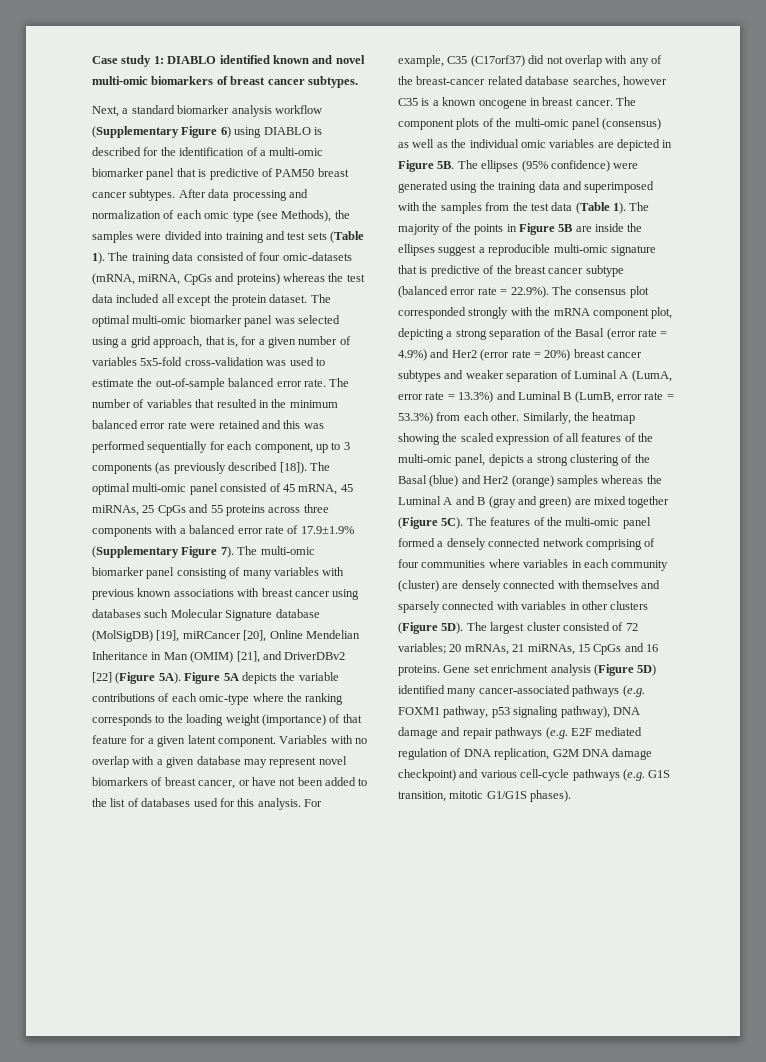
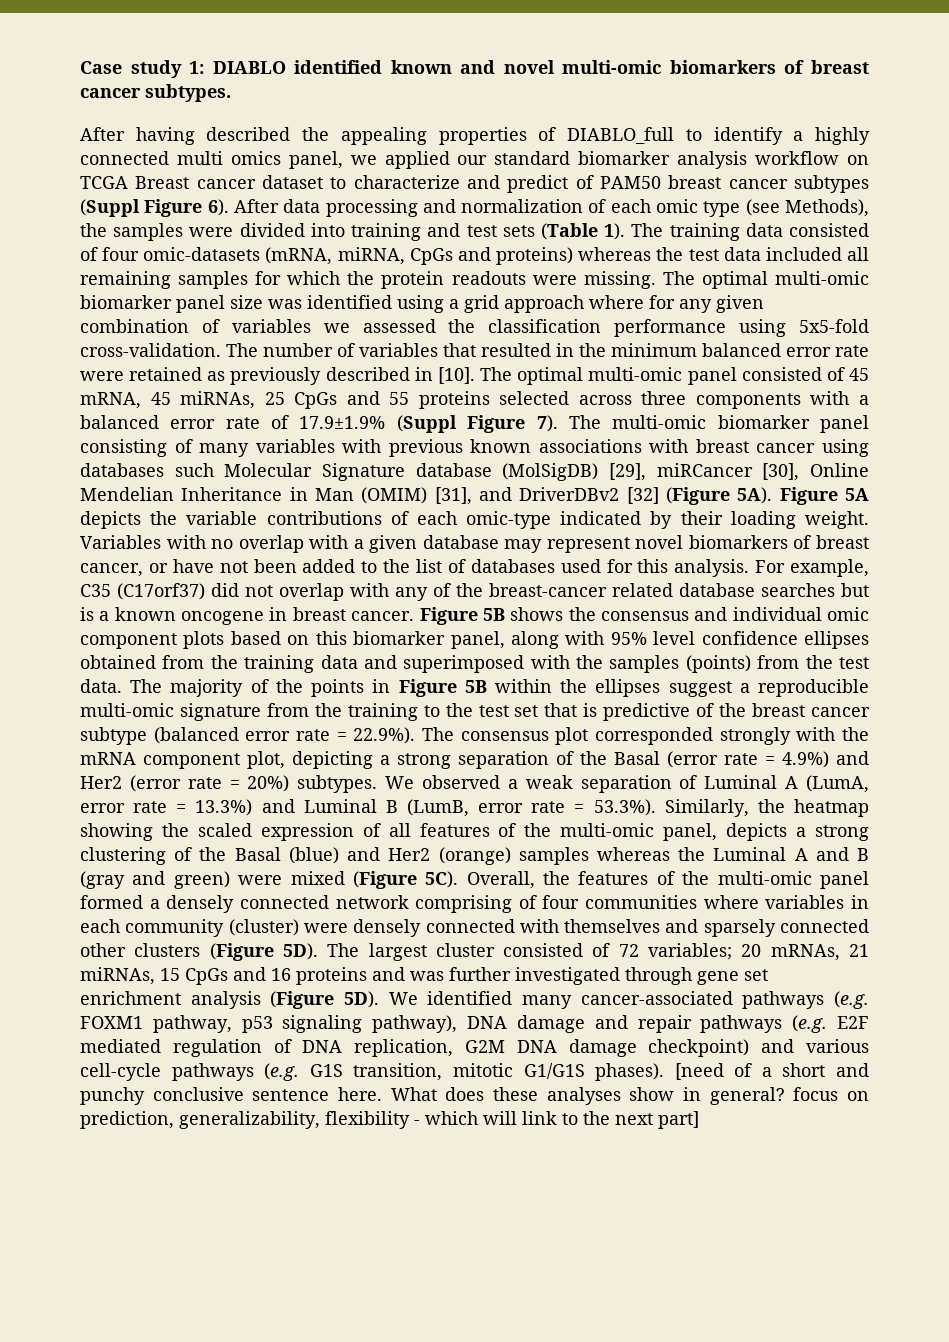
- Next, a standard biomarker analysis workflow (Supplementary Figure 6) using DIABLO is described for the identification of a multi-omic biomarker panel that is predictive of PAM50 breast cancer subtypes.
+ After having described the appealing properties of DIABLO_full to identify a highly connected multi omics panel, we applied our standard biomarker analysis workflow on TCGA Breast cancer dataset to characterize and predict of PAM50 breast cancer subtypes (Suppl Figure 6).
- The training data consisted of four omic-datasets (mRNA, miRNA, CpGs and proteins) whereas the test data included all except the protein dataset.
+ The training data consisted of four omic-datasets (mRNA, miRNA, CpGs and proteins) whereas the test data included all remaining samples for which the protein readouts were missing.
- The optimal multi-omic biomarker panel was selected using a grid approach, that is, for a given number of variables 5x5-fold cross-validation was used to estimate the out-of-sample balanced error rate.
+ The optimal multi-omic biomarker panel size was identified using a grid approach where for any given combination of variables we assessed the classification performance using 5x5-fold cross-validation.
- The number of variables that resulted in the minimum balanced error rate were retained and this was performed sequentially for each component, up to 3 components (as previously described [18]).
+ The number of variables that resulted in the minimum balanced error rate were retained as previously described in [10].
- The optimal multi-omic panel consisted of 45 mRNA, 45 miRNAs, 25 CpGs and 55 proteins across three components with a balanced error rate of 17.9±1.9% (Supplementary Figure 7).
+ The optimal multi-omic panel consisted of 45 mRNA, 45 miRNAs, 25 CpGs and 55 proteins selected across three components with a balanced error rate of 17.9±1.9% (Suppl Figure 7).
- The multi-omic biomarker panel consisting of many variables with previous known associations with breast cancer using databases such Molecular Signature database (MolSigDB) [19], miRCancer [20], Online Mendelian Inheritance in Man (OMIM) [21], and DriverDBv2 [22] (Figure 5A).
+ The multi-omic biomarker panel consisting of many variables with previous known associations with breast cancer using databases such Molecular Signature database (MolSigDB) [29], miRCancer [30], Online Mendelian Inheritance in Man (OMIM) [31], and DriverDBv2 [32] (Figure 5A).
- Figure 5A depicts the variable contributions of each omic-type where the ranking corresponds to the loading weight (importance) of that feature for a given latent component.
+ Figure 5A depicts the variable contributions of each omic-type indicated by their loading weight.
- For example, C35 (C17orf37) did not overlap with any of the breast-cancer related database searches, however C35 is a known oncogene in breast cancer.
+ For example, C35 (C17orf37) did not overlap with any of the breast-cancer related database searches but is a known oncogene in breast cancer.
- The component plots of the multi-omic panel (consensus) as well as the individual omic variables are depicted in Figure 5B. The ellipses (95% confidence) were generated using the training data and superimposed with the samples from the test data (Table 1).
+ Figure 5B shows the consensus and individual omic component plots based on this biomarker panel, along with 95% level confidence ellipses obtained from the training data and superimposed with the samples (points) from the test data.
- The majority of the points in Figure 5B are inside the ellipses suggest a reproducible multi-omic signature that is predictive of the breast cancer subtype (balanced error rate = 22.9%). The consensus plot corresponded strongly with the mRNA component plot, depicting a strong separation of the Basal (error rate = 4.9%) and Her2 (error rate = 20%) breast cancer subtypes and weaker separation of Luminal A (LumA, error rate = 13.3%) and Luminal B (LumB, error rate = 53.3%) from each other. Similarly, the heatmap showing the scaled expression of all features of the multi-omic panel, depicts a strong clustering of the Basal (blue) and Her2 (orange) samples whereas the Luminal A and B (gray and green) are mixed together (Figure 5C). The features of the multi-omic panel formed a densely connected network comprising of four communities where variables in each community (cluster) are densely connected with themselves and sparsely connected with variables in other clusters (Figure 5D).
+ The majority of the points in Figure 5B within the ellipses suggest a reproducible multi-omic signature from the training to the test set that is predictive of the breast cancer subtype (balanced error rate = 22.9%). The consensus plot corresponded strongly with the mRNA component plot, depicting a strong separation of the Basal (error rate = 4.9%) and Her2 (error rate = 20%) subtypes. We observed a weak separation of Luminal A (LumA, error rate = 13.3%) and Luminal B (LumB, error rate = 53.3%). Similarly, the heatmap showing the scaled expression of all features of the multi-omic panel, depicts a strong clustering of the Basal (blue) and Her2 (orange) samples whereas the Luminal A and B (gray and green) were mixed (Figure 5C). Overall, the features of the multi-omic panel formed a densely connected network comprising of four communities where variables in each community (cluster) were densely connected with themselves and sparsely connected other clusters (Figure 5D).
- The largest cluster consisted of 72 variables; 20 mRNAs, 21 miRNAs, 15 CpGs and 16 proteins. Gene set enrichment analysis (Figure 5D) identified many cancer-associated pathways (e.g. FOXM1 pathway, p53 signaling pathway), DNA damage and repair pathways (e.g. E2F mediated regulation of DNA replication, G2M DNA damage checkpoint) and various cell-cycle pathways (e.g. G1S transition, mitotic G1/G1S phases).
+ The largest cluster consisted of 72 variables; 20 mRNAs, 21 miRNAs, 15 CpGs and 16 proteins and was further investigated through gene set enrichment analysis (Figure 5D). We identified many cancer-associated pathways (e.g. FOXM1 pathway, p53 signaling pathway), DNA damage and repair pathways (e.g. E2F mediated regulation of DNA replication, G2M DNA damage checkpoint) and various cell-cycle pathways (e.g. G1S transition, mitotic G1/G1S phases).
+ [need of a short and punchy conclusive sentence here. What does these analyses show in general? focus on prediction, generalizability, flexibility - which will link to the next part]

